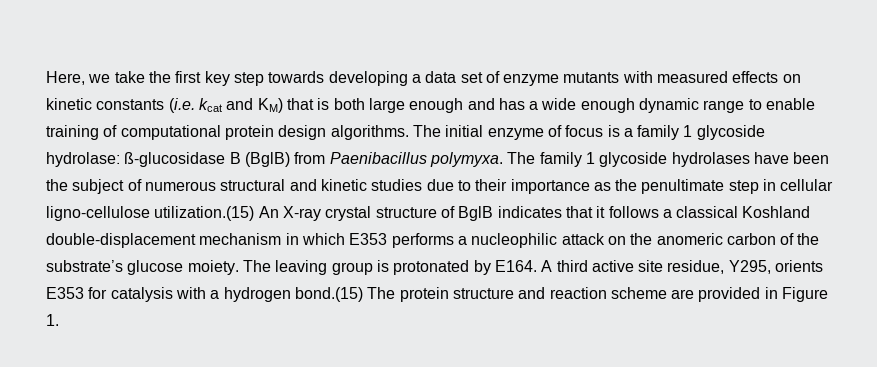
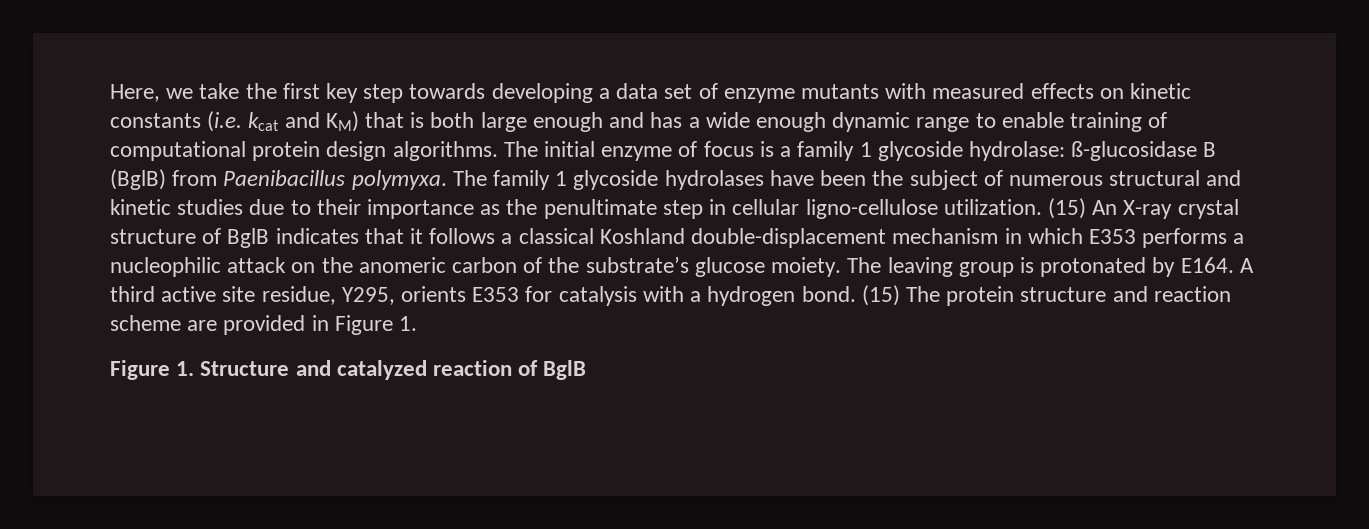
- The family 1 glycoside hydrolases have been the subject of numerous structural and kinetic studies due to their importance as the penultimate step in cellular ligno-cellulose utilization.(15) An X-ray crystal structure of BglB indicates that it follows a classical Koshland double-displacement mechanism in which E353 performs a nucleophilic attack on the anomeric carbon of the substrate’s glucose moiety.
+ The family 1 glycoside hydrolases have been the subject of numerous structural and kinetic studies due to their importance as the penultimate step in cellular ligno-cellulose utilization. (15) An X-ray crystal structure of BglB indicates that it follows a classical Koshland double-displacement mechanism in which E353 performs a nucleophilic attack on the anomeric carbon of the substrate’s glucose moiety.
- A third active site residue, Y295, orients E353 for catalysis with a hydrogen bond.(15) The protein structure and reaction scheme are provided in Figure 1.
+ A third active site residue, Y295, orients E353 for catalysis with a hydrogen bond. (15) The protein structure and reaction scheme are provided in Figure 1.
+ Figure 1. Structure and catalyzed reaction of BglB

